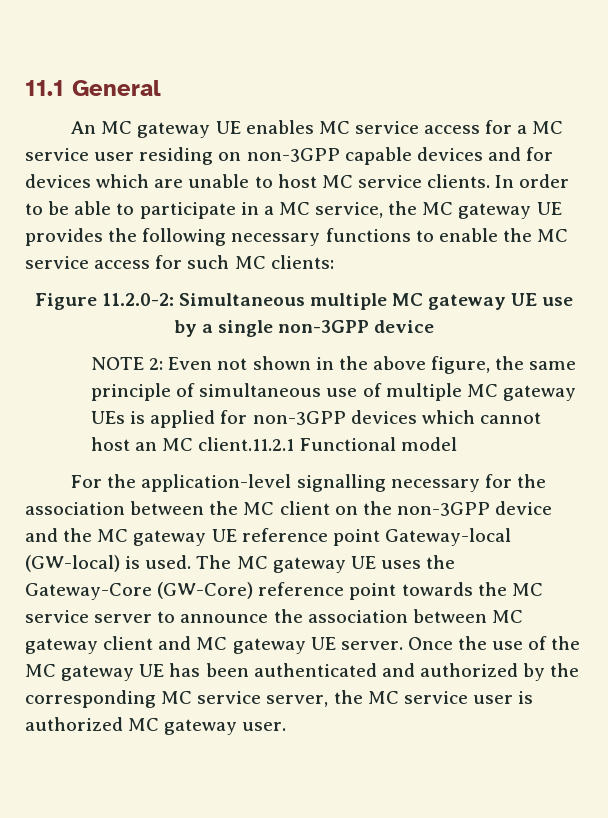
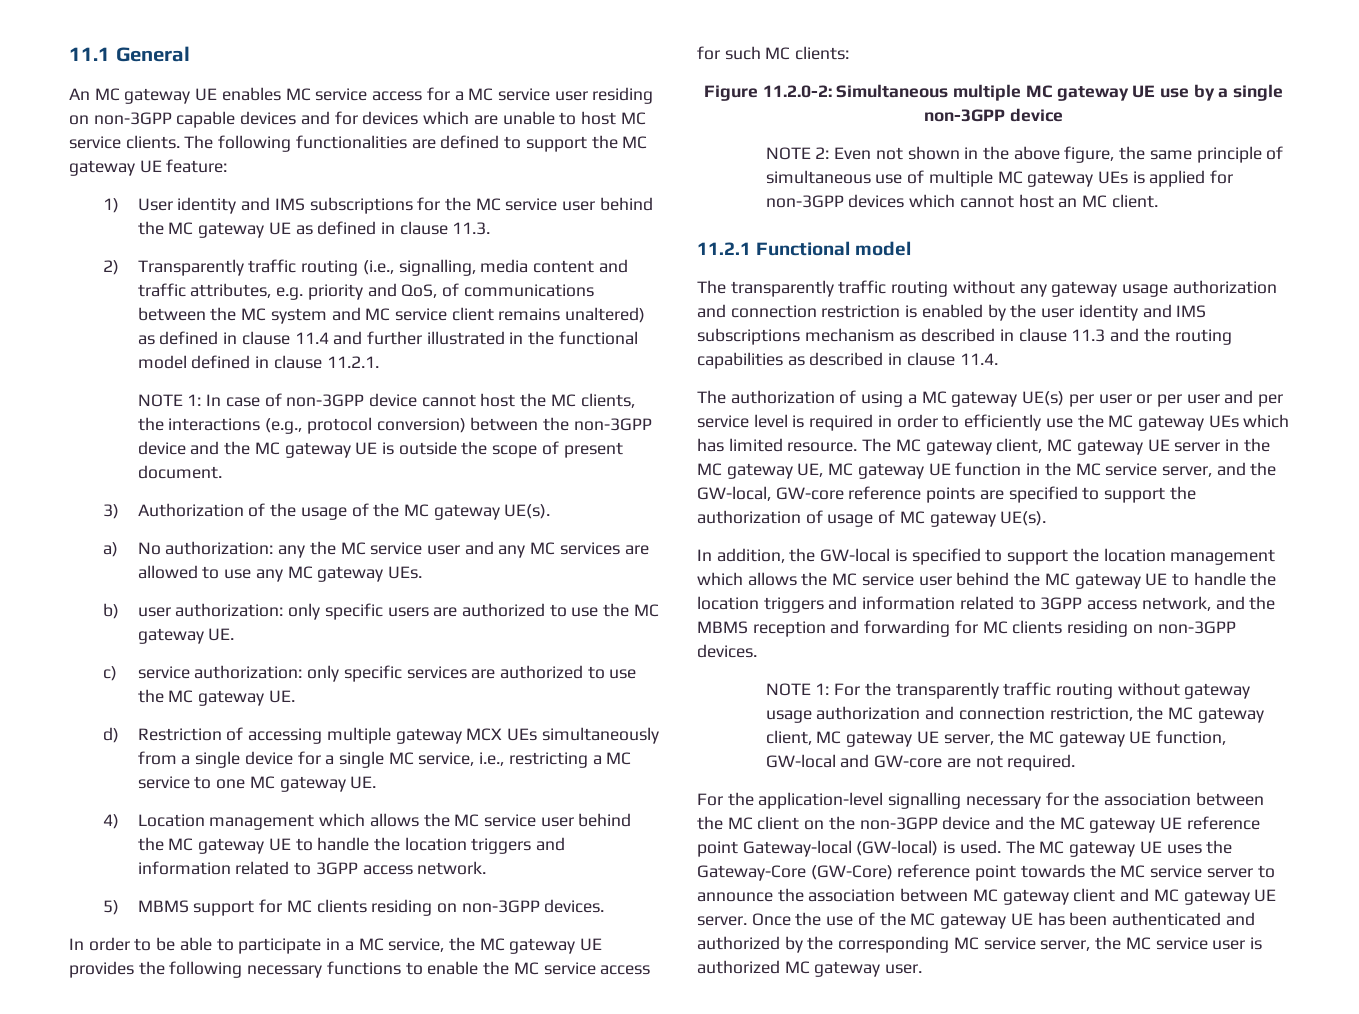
- An MC gateway UE enables MC service access for a MC service user residing on non-3GPP capable devices and for devices which are unable to host MC service clients. In order to be able to participate in a MC service, the MC gateway UE provides the following necessary functions to enable the MC service access for such MC clients:
+ An MC gateway UE enables MC service access for a MC service user residing on non-3GPP capable devices and for devices which are unable to host MC service clients. The following functionalities are defined to support the MC gateway UE feature:
+ 1) User identity and IMS subscriptions for the MC service user behind the MC gateway UE as defined in clause 11.3.
+ 2) Transparently traffic routing (i.e., signalling, media content and traffic attributes, e.g. priority and QoS, of communications between the MC system and MC service client remains unaltered) as defined in clause 11.4 and further illustrated in the functional model defined in clause 11.2.1.
+ NOTE 1: In case of non-3GPP device cannot host the MC clients, the interactions (e.g., protocol conversion) between the non-3GPP device and the MC gateway UE is outside the scope of present document.
+ 3) Authorization of the usage of the MC gateway UE(s).
+ a) No authorization: any the MC service user and any MC services are allowed to use any MC gateway UEs.
+ b) user authorization: only specific users are authorized to use the MC gateway UE.
+ c) service authorization: only specific services are authorized to use the MC gateway UE.
+ d) Restriction of accessing multiple gateway MCX UEs simultaneously from a single device for a single MC service, i.e., restricting a MC service to one MC gateway UE.
+ 4) Location management which allows the MC service user behind the MC gateway UE to handle the location triggers and information related to 3GPP access network.
+ 5) MBMS support for MC clients residing on non-3GPP devices.
+ In order to be able to participate in a MC service, the MC gateway UE provides the following necessary functions to enable the MC service access for such MC clients:
- NOTE 2: Even not shown in the above figure, the same principle of simultaneous use of multiple MC gateway UEs is applied for non-3GPP devices which cannot host an MC client.11.2.1 Functional model
+ NOTE 2: Even not shown in the above figure, the same principle of simultaneous use of multiple MC gateway UEs is applied for non-3GPP devices which cannot host an MC client.
+ 11.2.1 Functional model
+ The transparently traffic routing without any gateway usage authorization and connection restriction is enabled by the user identity and IMS subscriptions mechanism as described in clause 11.3 and the routing capabilities as described in clause 11.4.
+ The authorization of using a MC gateway UE(s) per user or per user and per service level is required in order to efficiently use the MC gateway UEs which has limited resource. The MC gateway client, MC gateway UE server in the MC gateway UE, MC gateway UE function in the MC service server, and the GW-local, GW-core reference points are specified to support the authorization of usage of MC gateway UE(s).
+ In addition, the GW-local is specified to support the location management which allows the MC service user behind the MC gateway UE to handle the location triggers and information related to 3GPP access network, and the MBMS reception and forwarding for MC clients residing on non-3GPP devices.
+ NOTE 1: For the transparently traffic routing without gateway usage authorization and connection restriction, the MC gateway client, MC gateway UE server, the MC gateway UE function, GW-local and GW-core are not required.

